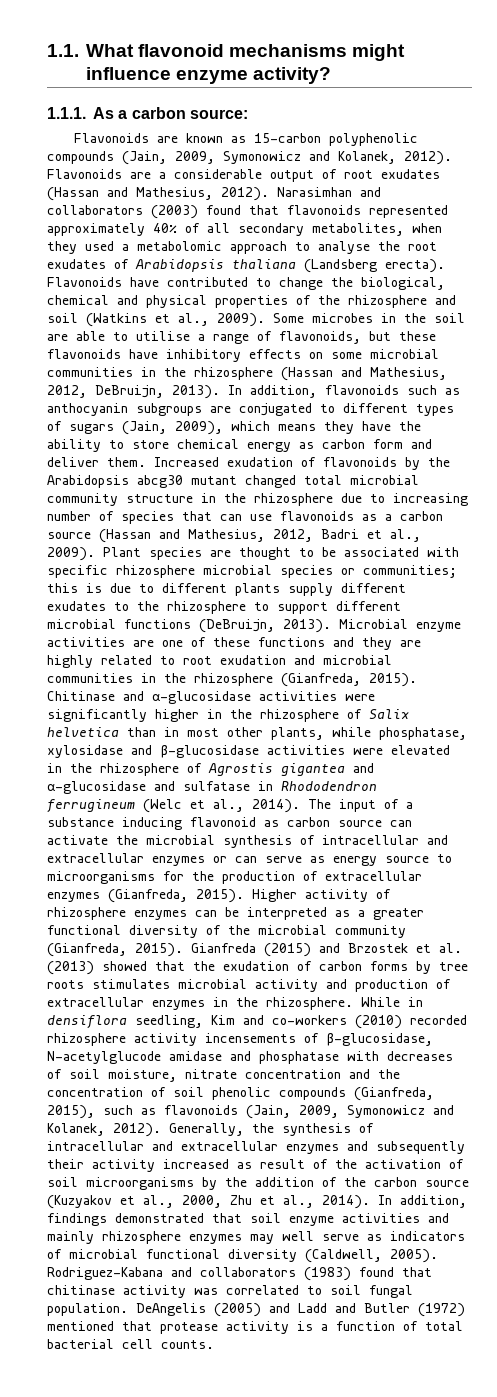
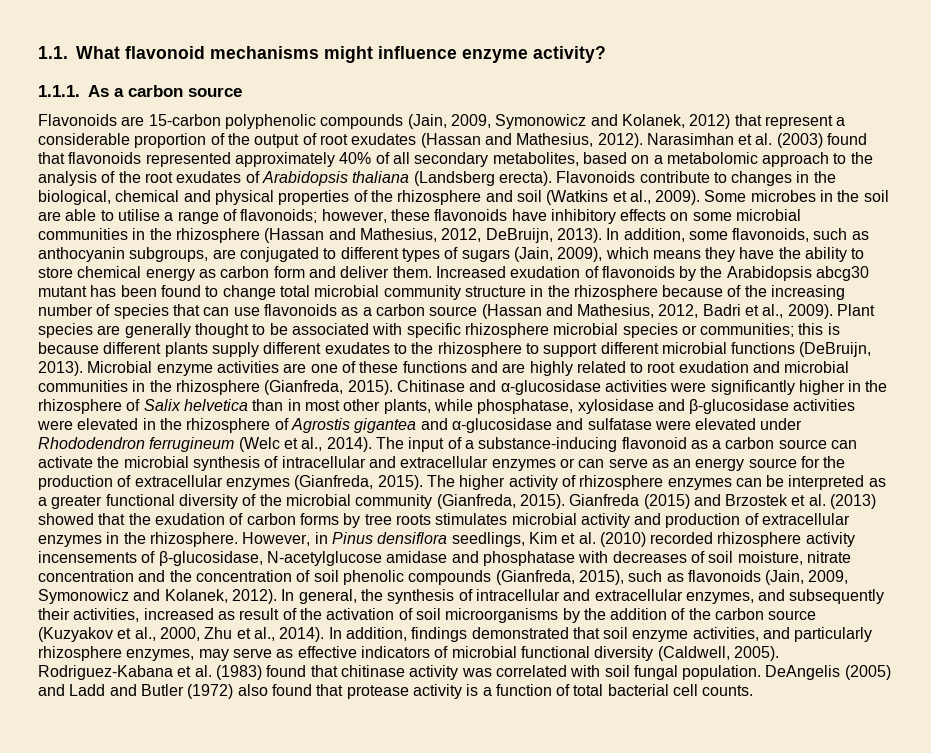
- 1.1.1. As a carbon source:
- Flavonoids are known as 15-carbon polyphenolic compounds (Jain, 2009, Symonowicz and Kolanek, 2012). Flavonoids are a considerable output of root exudates (Hassan and Mathesius, 2012).
+ 1.1.1. As a carbon source
+ Flavonoids are 15-carbon polyphenolic compounds (Jain, 2009, Symonowicz and Kolanek, 2012) that represent a considerable proportion of the output of root exudates (Hassan and Mathesius, 2012).
- Narasimhan and collaborators (2003) found that flavonoids represented approximately 40% of all secondary metabolites, when they used a metabolomic approach to analyse the root exudates of Arabidopsis thaliana (Landsberg erecta).
+ Narasimhan et al. (2003) found that flavonoids represented approximately 40% of all secondary metabolites, based on a metabolomic approach to the analysis of the root exudates of Arabidopsis thaliana (Landsberg erecta).
- Flavonoids have contributed to change the biological, chemical and physical properties of the rhizosphere and soil (Watkins et al., 2009).
+ Flavonoids contribute to changes in the biological, chemical and physical properties of the rhizosphere and soil (Watkins et al., 2009).
- Some microbes in the soil are able to utilise a range of flavonoids, but these flavonoids have inhibitory effects on some microbial communities in the rhizosphere (Hassan and Mathesius, 2012, DeBruijn, 2013).
+ Some microbes in the soil are able to utilise a range of flavonoids; however, these flavonoids have inhibitory effects on some microbial communities in the rhizosphere (Hassan and Mathesius, 2012, DeBruijn, 2013).
- In addition, flavonoids such as anthocyanin subgroups are conjugated to different types of sugars (Jain, 2009), which means they have the ability to store chemical energy as carbon form and deliver them.
+ In addition, some flavonoids, such as anthocyanin subgroups, are conjugated to different types of sugars (Jain, 2009), which means they have the ability to store chemical energy as carbon form and deliver them.
- Increased exudation of flavonoids by the Arabidopsis abcg30 mutant changed total microbial community structure in the rhizosphere due to increasing number of species that can use flavonoids as a carbon source (Hassan and Mathesius, 2012, Badri et al., 2009).
+ Increased exudation of flavonoids by the Arabidopsis abcg30 mutant has been found to change total microbial community structure in the rhizosphere because of the increasing number of species that can use flavonoids as a carbon source (Hassan and Mathesius, 2012, Badri et al., 2009).
- Plant species are thought to be associated with specific rhizosphere microbial species or communities; this is due to different plants supply different exudates to the rhizosphere to support different microbial functions (DeBruijn, 2013).
+ Plant species are generally thought to be associated with specific rhizosphere microbial species or communities; this is because different plants supply different exudates to the rhizosphere to support different microbial functions (DeBruijn, 2013).
- Microbial enzyme activities are one of these functions and they are highly related to root exudation and microbial communities in the rhizosphere (Gianfreda, 2015).
+ Microbial enzyme activities are one of these functions and are highly related to root exudation and microbial communities in the rhizosphere (Gianfreda, 2015).
- Chitinase and α-glucosidase activities were significantly higher in the rhizosphere of Salix helvetica than in most other plants, while phosphatase, xylosidase and β-glucosidase activities were elevated in the rhizosphere of Agrostis gigantea and α-glucosidase and sulfatase in Rhododendron ferrugineum (Welc et al., 2014).
+ Chitinase and α-glucosidase activities were significantly higher in the rhizosphere of Salix helvetica than in most other plants, while phosphatase, xylosidase and β-glucosidase activities were elevated in the rhizosphere of Agrostis gigantea and α-glucosidase and sulfatase were elevated under Rhododendron ferrugineum (Welc et al., 2014).
- The input of a substance inducing flavonoid as carbon source can activate the microbial synthesis of intracellular and extracellular enzymes or can serve as energy source to microorganisms for the production of extracellular enzymes (Gianfreda, 2015).
+ The input of a substance-inducing flavonoid as a carbon source can activate the microbial synthesis of intracellular and extracellular enzymes or can serve as an energy source for the production of extracellular enzymes (Gianfreda, 2015).
- Higher activity of rhizosphere enzymes can be interpreted as a greater functional diversity of the microbial community (Gianfreda, 2015).
+ The higher activity of rhizosphere enzymes can be interpreted as a greater functional diversity of the microbial community (Gianfreda, 2015).
- While in densiflora seedling, Kim and co-workers (2010) recorded rhizosphere activity incensements of β-glucosidase, N-acetylglucode amidase and phosphatase with decreases of soil moisture, nitrate concentration and the concentration of soil phenolic compounds (Gianfreda, 2015), such as flavonoids (Jain, 2009, Symonowicz and Kolanek, 2012).
+ However, in Pinus densiflora seedlings, Kim et al. (2010) recorded rhizosphere activity incensements of β-glucosidase, N-acetylglucose amidase and phosphatase with decreases of soil moisture, nitrate concentration and the concentration of soil phenolic compounds (Gianfreda, 2015), such as flavonoids (Jain, 2009, Symonowicz and Kolanek, 2012).
- Generally, the synthesis of intracellular and extracellular enzymes and subsequently their activity increased as result of the activation of soil microorganisms by the addition of the carbon source (Kuzyakov et al., 2000, Zhu et al., 2014).
+ In general, the synthesis of intracellular and extracellular enzymes, and subsequently their activities, increased as result of the activation of soil microorganisms by the addition of the carbon source (Kuzyakov et al., 2000, Zhu et al., 2014).
- In addition, findings demonstrated that soil enzyme activities and mainly rhizosphere enzymes may well serve as indicators of microbial functional diversity (Caldwell, 2005).
+ In addition, findings demonstrated that soil enzyme activities, and particularly rhizosphere enzymes, may serve as effective indicators of microbial functional diversity (Caldwell, 2005).
- Rodriguez-Kabana and collaborators (1983) found that chitinase activity was correlated to soil fungal population.
+ Rodriguez-Kabana et al. (1983) found that chitinase activity was correlated with soil fungal population.
- DeAngelis (2005) and Ladd and Butler (1972) mentioned that protease activity is a function of total bacterial cell counts.
+ DeAngelis (2005) and Ladd and Butler (1972) also found that protease activity is a function of total bacterial cell counts.

